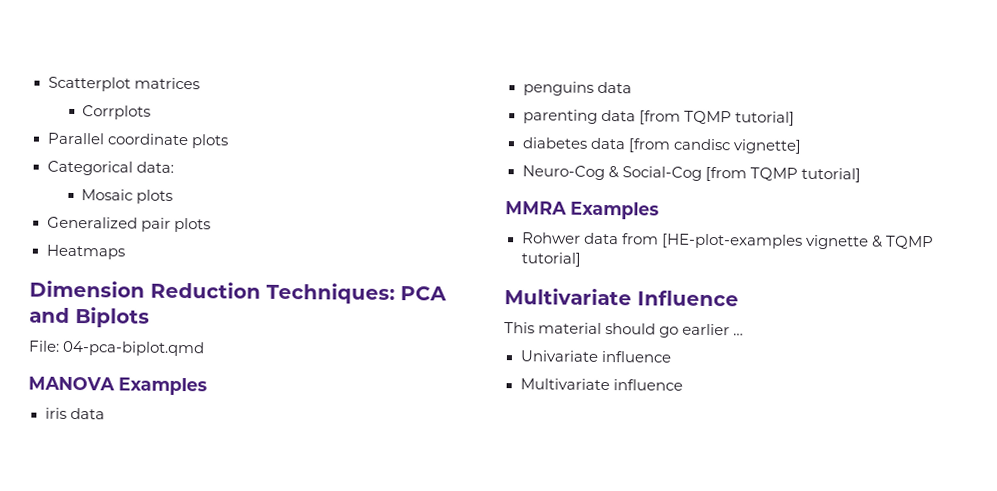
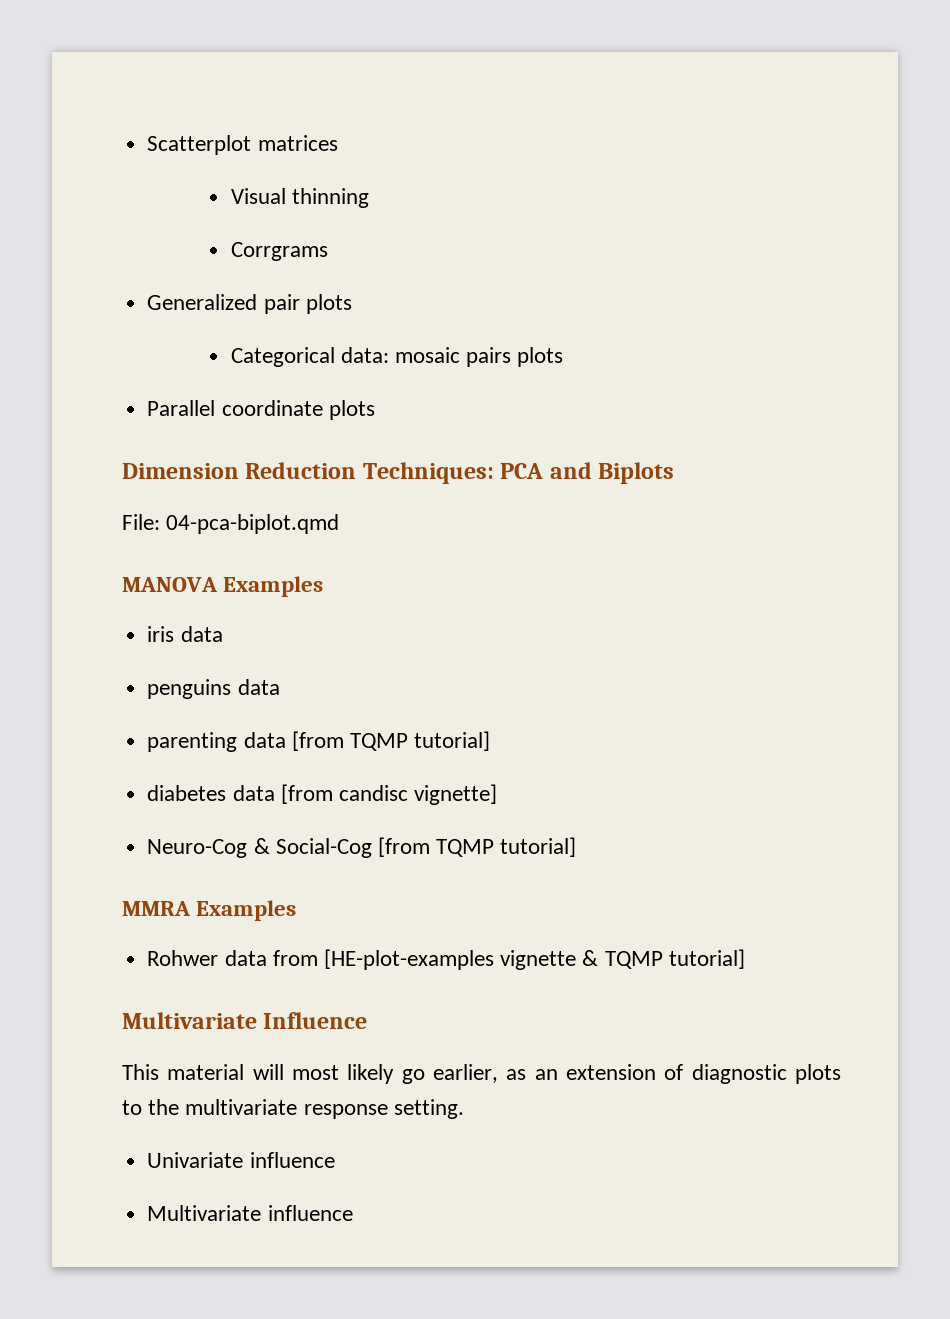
- Corrplots
+ Visual thinning
+ Corrgrams
+ Generalized pair plots
+ Categorical data: mosaic pairs plots
  Parallel coordinate plots
- Categorical data:
- Mosaic plots
- Generalized pair plots
- Heatmaps
- This material should go earlier …
+ This material will most likely go earlier, as an extension of diagnostic plots to the multivariate response setting.

